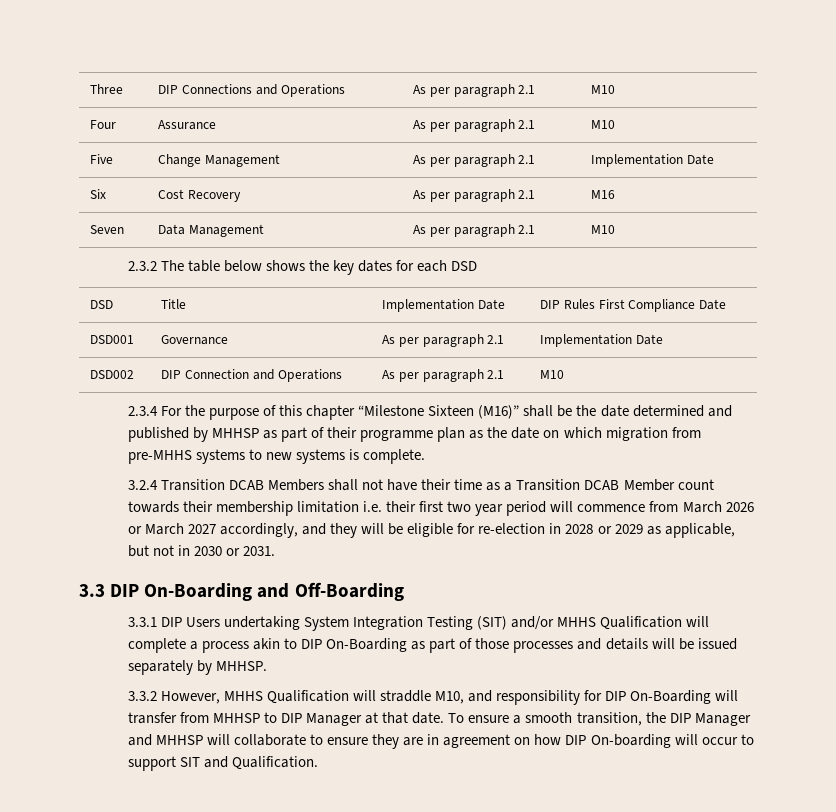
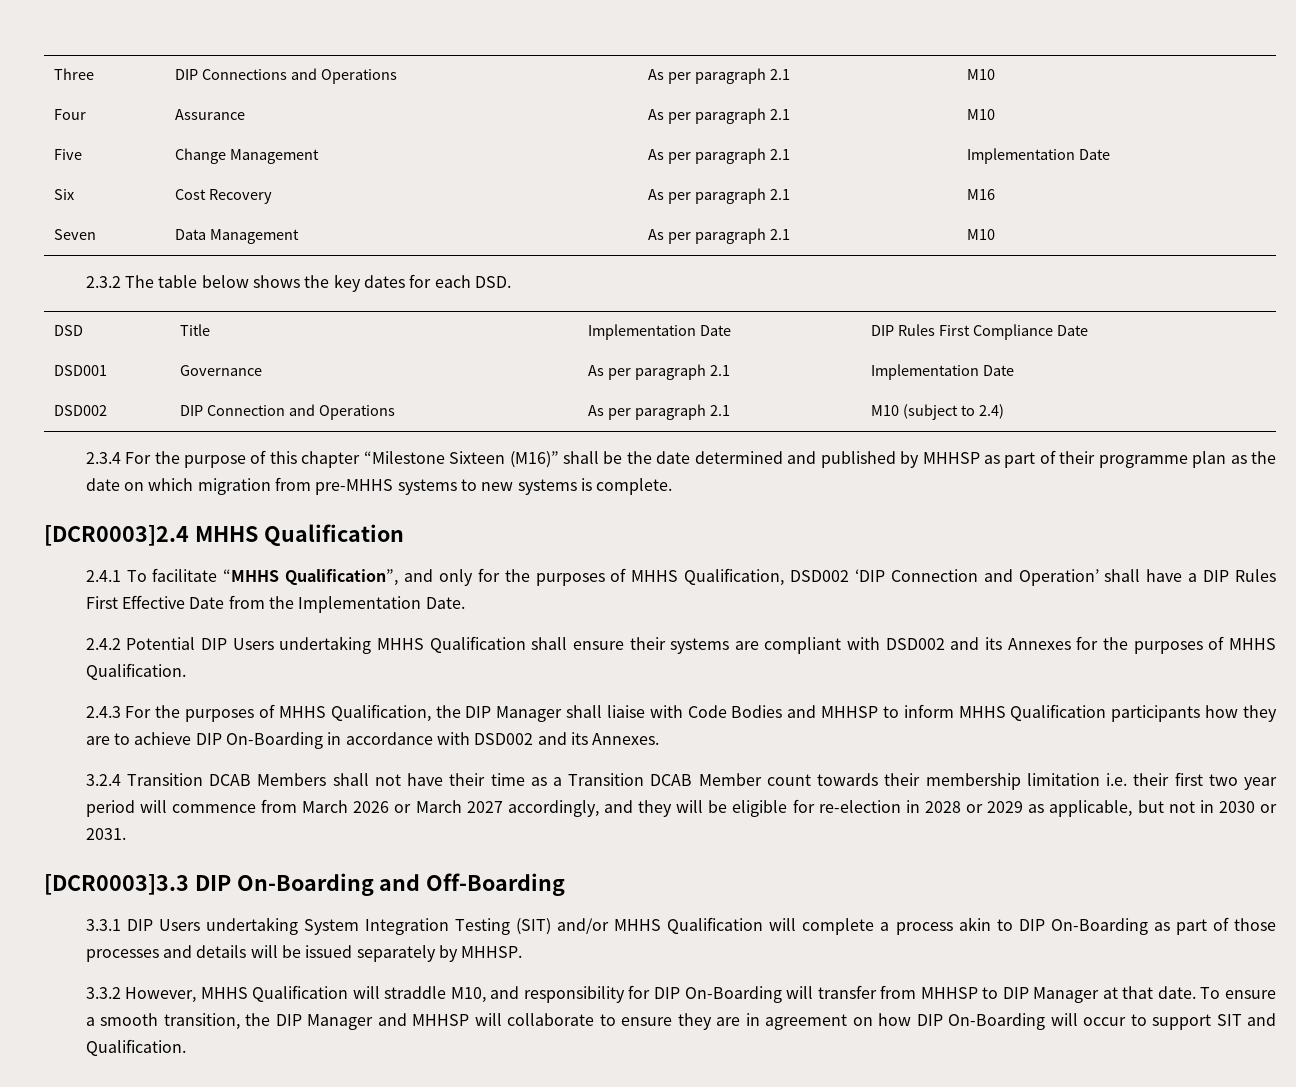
- 2.3.2 The table below shows the key dates for each DSD
+ 2.3.2 The table below shows the key dates for each DSD.
- DSD002 | DIP Connection and Operations | As per paragraph 2.1 | M10
+ DSD002 | DIP Connection and Operations | As per paragraph 2.1 | M10 (subject to 2.4)
+ [DCR0003]2.4 MHHS Qualification
+ 2.4.1 To facilitate “MHHS Qualification”, and only for the purposes of MHHS Qualification, DSD002 ‘DIP Connection and Operation’ shall have a DIP Rules First Effective Date from the Implementation Date.
+ 2.4.2 Potential DIP Users undertaking MHHS Qualification shall ensure their systems are compliant with DSD002 and its Annexes for the purposes of MHHS Qualification.
+ 2.4.3 For the purposes of MHHS Qualification, the DIP Manager shall liaise with Code Bodies and MHHSP to inform MHHS Qualification participants how they are to achieve DIP On-Boarding in accordance with DSD002 and its Annexes.
- 3.3 DIP On-Boarding and Off-Boarding
+ [DCR0003]3.3 DIP On-Boarding and Off-Boarding
- To ensure a smooth transition, the DIP Manager and MHHSP will collaborate to ensure they are in agreement on how DIP On-boarding will occur to support SIT and Qualification.
+ To ensure a smooth transition, the DIP Manager and MHHSP will collaborate to ensure they are in agreement on how DIP On-Boarding will occur to support SIT and Qualification.

